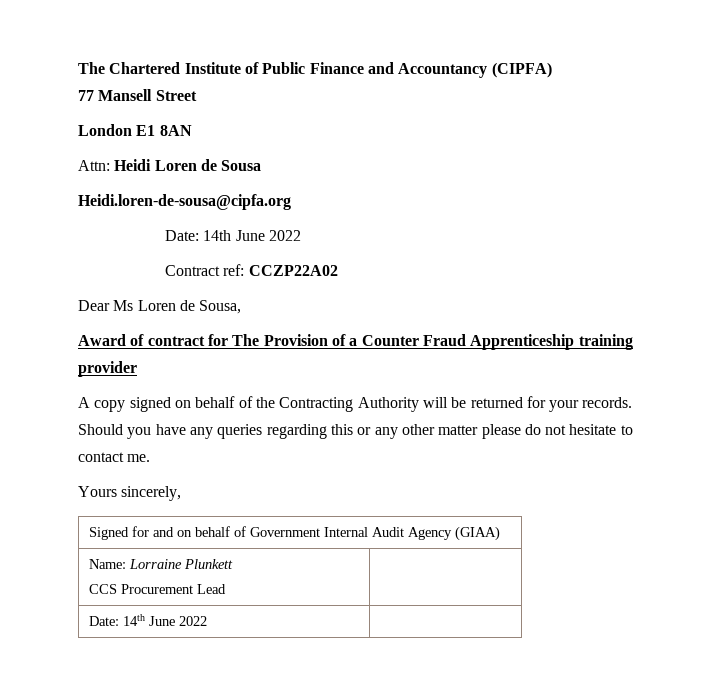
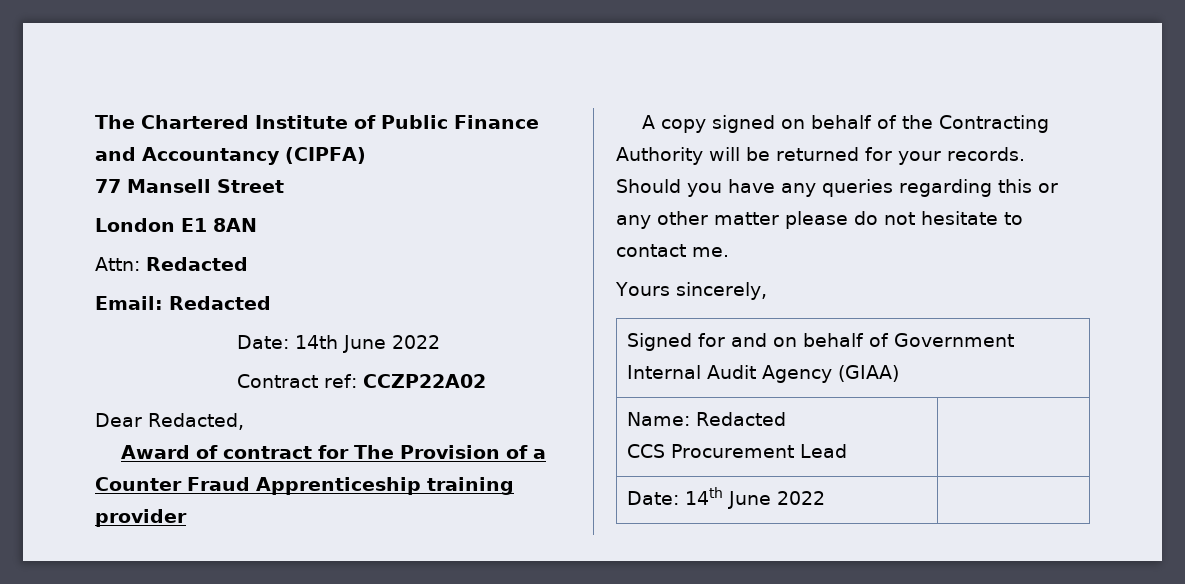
- Attn: Heidi Loren de Sousa
- Heidi.loren-de-sousa@cipfa.org
+ Attn: Redacted
+ Email: Redacted
- Dear Ms Loren de Sousa,
+ Dear Redacted,
- Name: Lorraine Plunkett
+ Name: Redacted

